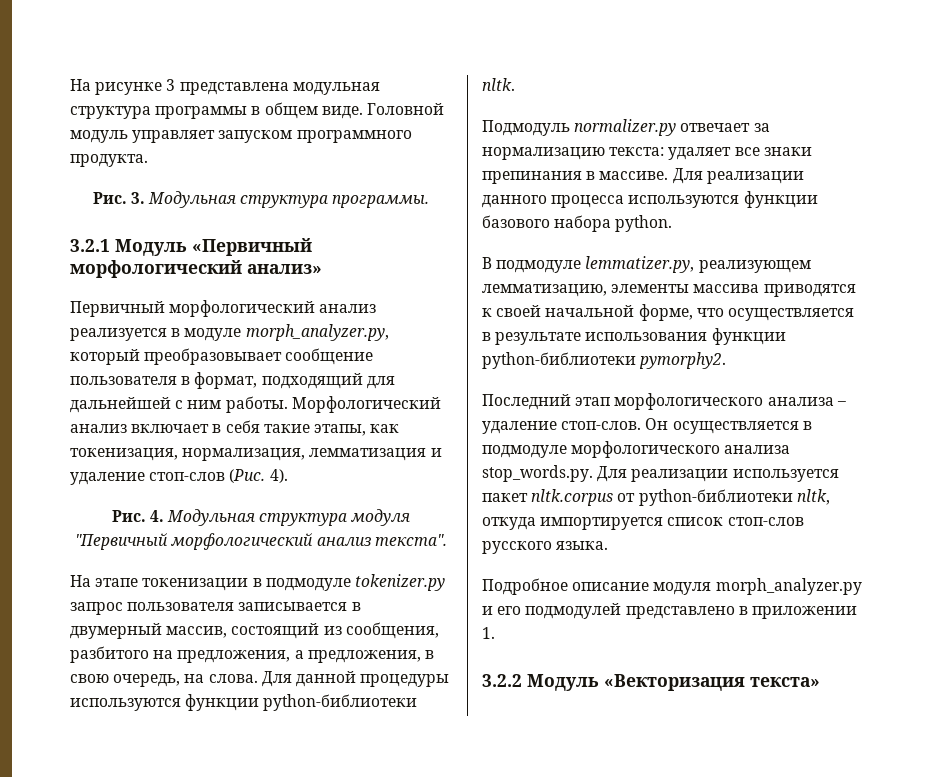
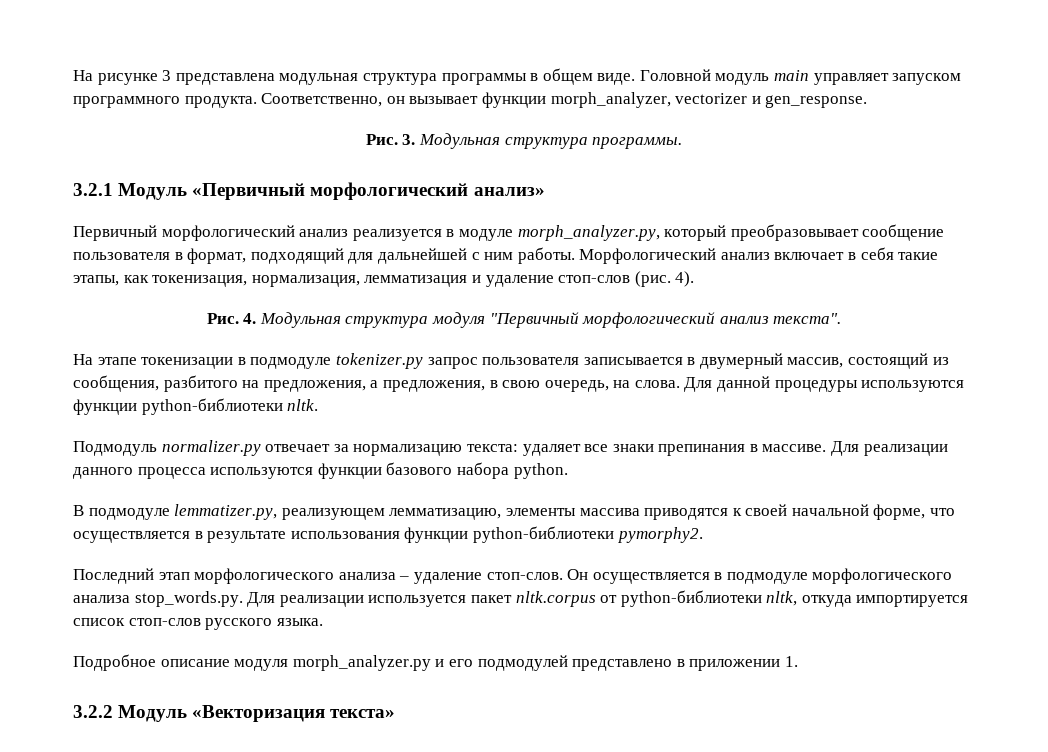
- Головной модуль управляет запуском программного продукта.
+ Головной модуль main управляет запуском программного продукта. Соответственно, он вызывает функции morph_analyzer, vectorizer и gen_response.
- Морфологический анализ включает в себя такие этапы, как токенизация, нормализация, лемматизация и удаление стоп-слов (Рис. 4).
+ Морфологический анализ включает в себя такие этапы, как токенизация, нормализация, лемматизация и удаление стоп-слов (рис. 4).

